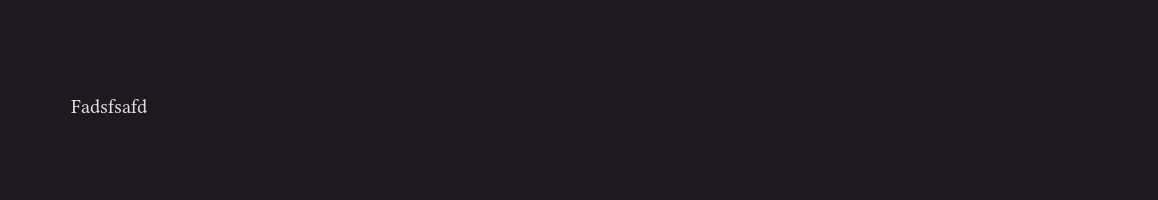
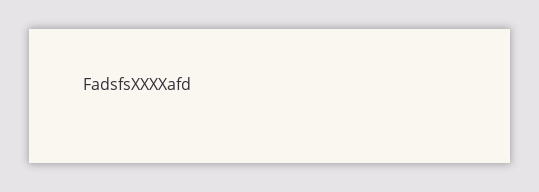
- Fadsfsafd
+ FadsfsXXXXafd

